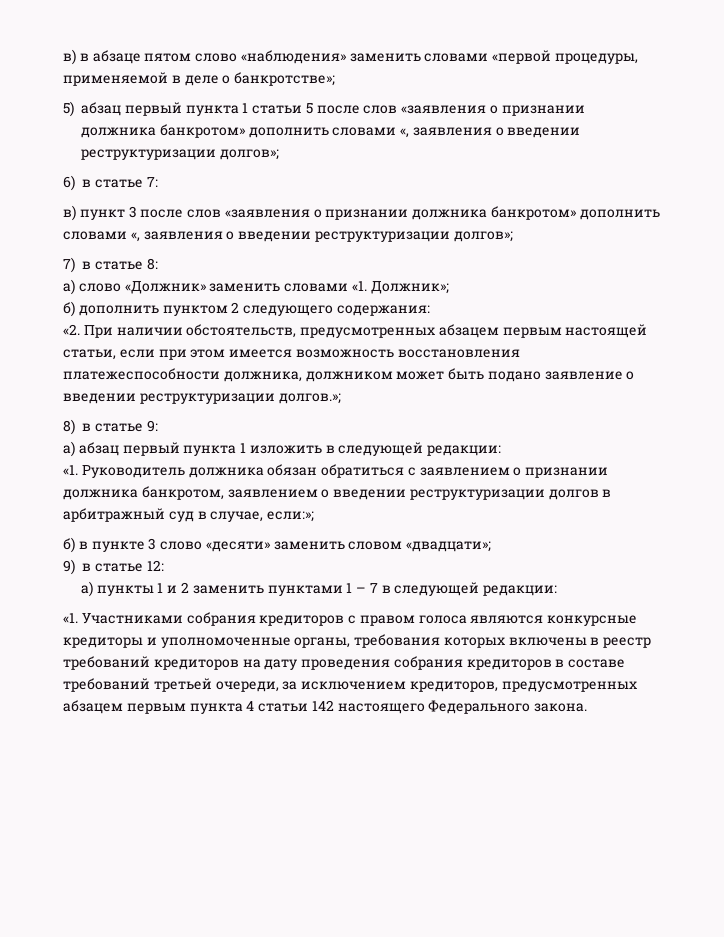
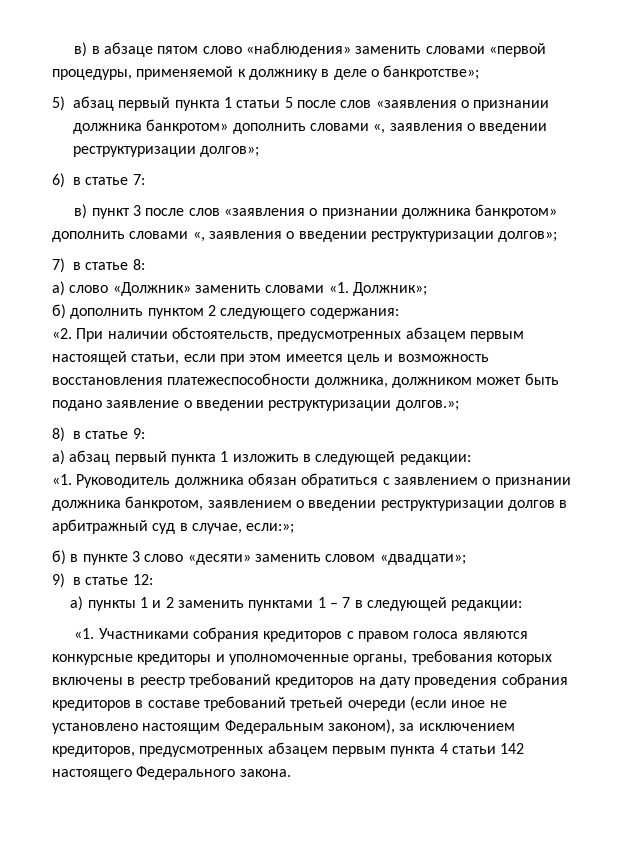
- в) в абзаце пятом слово «наблюдения» заменить словами «первой процедуры, применяемой в деле о банкротстве»;
+ в) в абзаце пятом слово «наблюдения» заменить словами «первой процедуры, применяемой к должнику в деле о банкротстве»;
- «2. При наличии обстоятельств, предусмотренных абзацем первым настоящей статьи, если при этом имеется возможность восстановления платежеспособности должника, должником может быть подано заявление о введении реструктуризации долгов.»;
+ «2. При наличии обстоятельств, предусмотренных абзацем первым настоящей статьи, если при этом имеется цель и возможность восстановления платежеспособности должника, должником может быть подано заявление о введении реструктуризации долгов.»;
- «1. Участниками собрания кредиторов с правом голоса являются конкурсные кредиторы и уполномоченные органы, требования которых включены в реестр требований кредиторов на дату проведения собрания кредиторов в составе требований третьей очереди, за исключением кредиторов, предусмотренных абзацем первым пункта 4 статьи 142 настоящего Федерального закона.
+ «1. Участниками собрания кредиторов с правом голоса являются конкурсные кредиторы и уполномоченные органы, требования которых включены в реестр требований кредиторов на дату проведения собрания кредиторов в составе требований третьей очереди (если иное не установлено настоящим Федеральным законом), за исключением кредиторов, предусмотренных абзацем первым пункта 4 статьи 142 настоящего Федерального закона.

